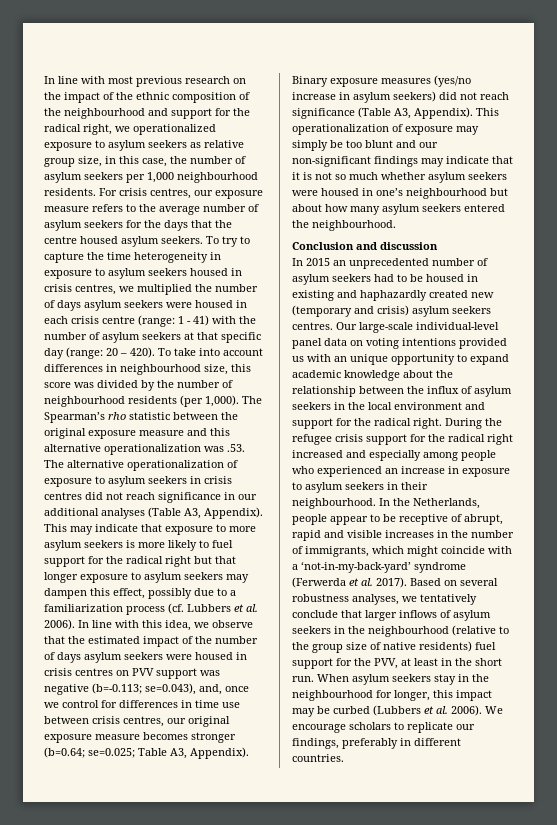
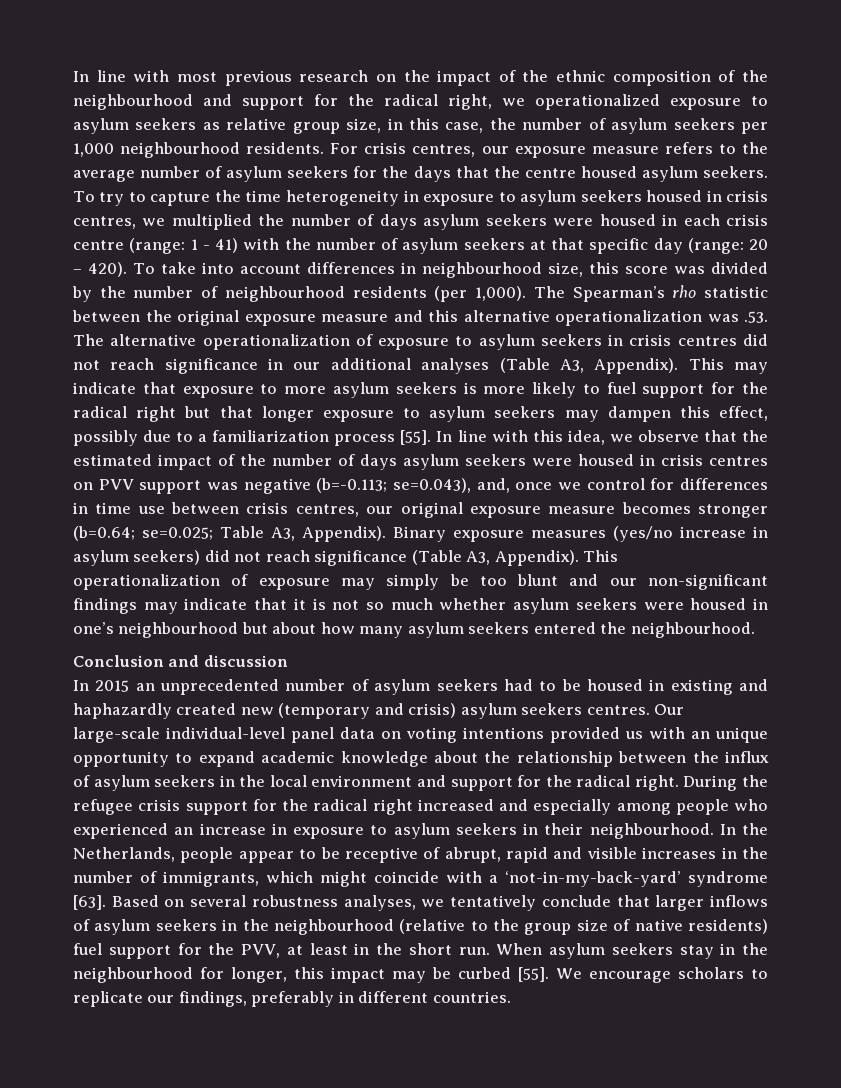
- This may indicate that exposure to more asylum seekers is more likely to fuel support for the radical right but that longer exposure to asylum seekers may dampen this effect, possibly due to a familiarization process (cf. Lubbers et al. 2006).
+ This may indicate that exposure to more asylum seekers is more likely to fuel support for the radical right but that longer exposure to asylum seekers may dampen this effect, possibly due to a familiarization process [55].
- In the Netherlands, people appear to be receptive of abrupt, rapid and visible increases in the number of immigrants, which might coincide with a ‘not-in-my-back-yard’ syndrome (Ferwerda et al. 2017).
+ In the Netherlands, people appear to be receptive of abrupt, rapid and visible increases in the number of immigrants, which might coincide with a ‘not-in-my-back-yard’ syndrome [63].
- When asylum seekers stay in the neighbourhood for longer, this impact may be curbed (Lubbers et al. 2006).
+ When asylum seekers stay in the neighbourhood for longer, this impact may be curbed [55].

